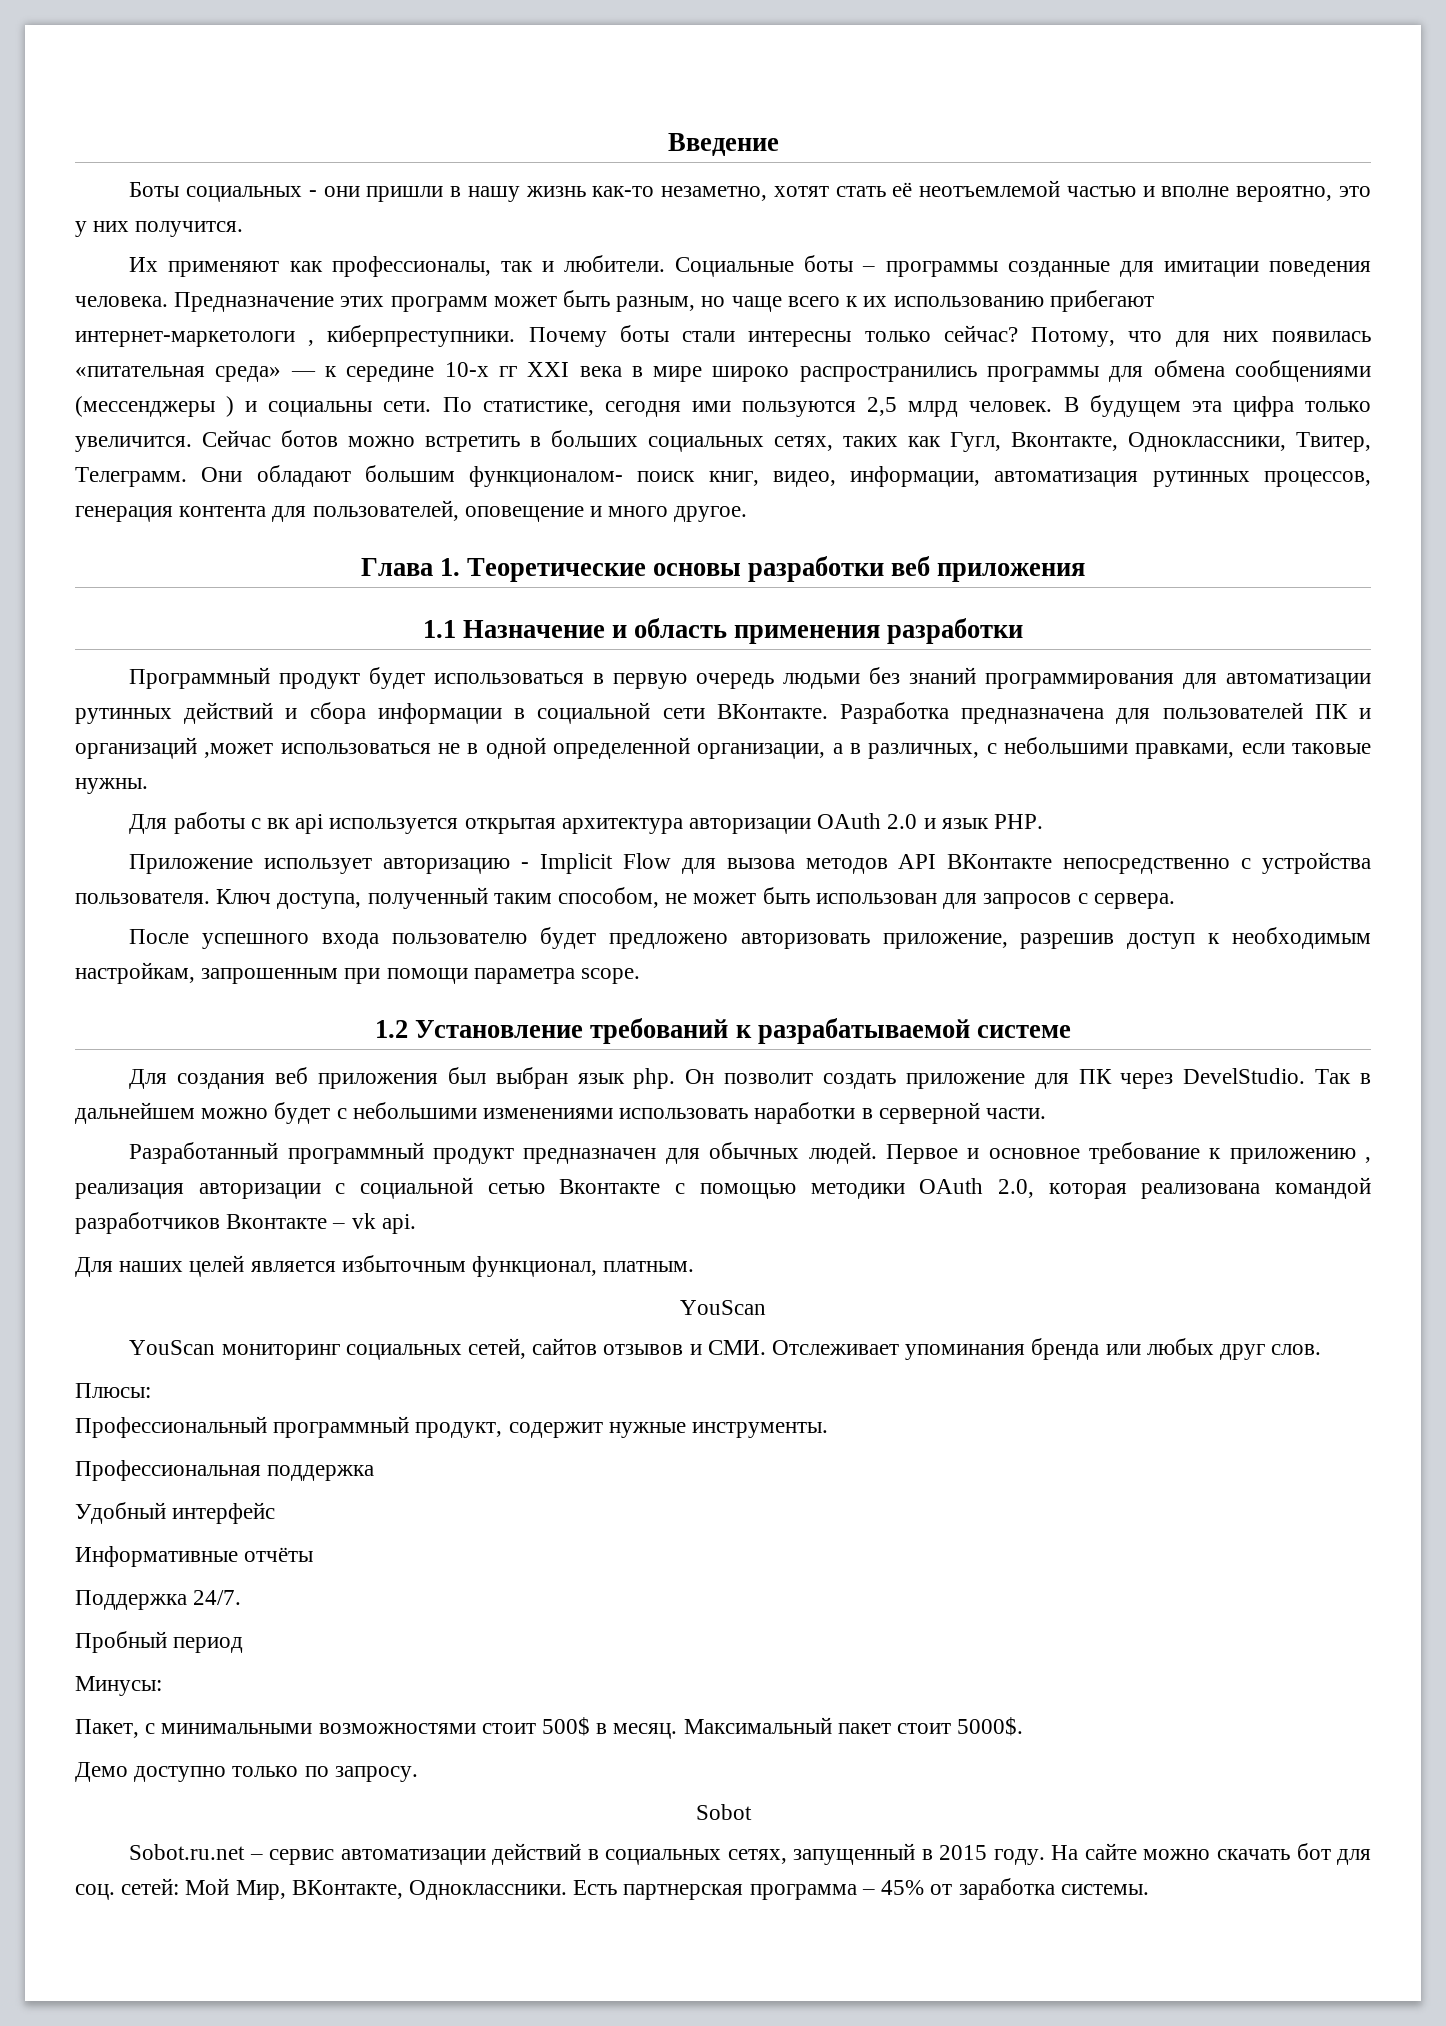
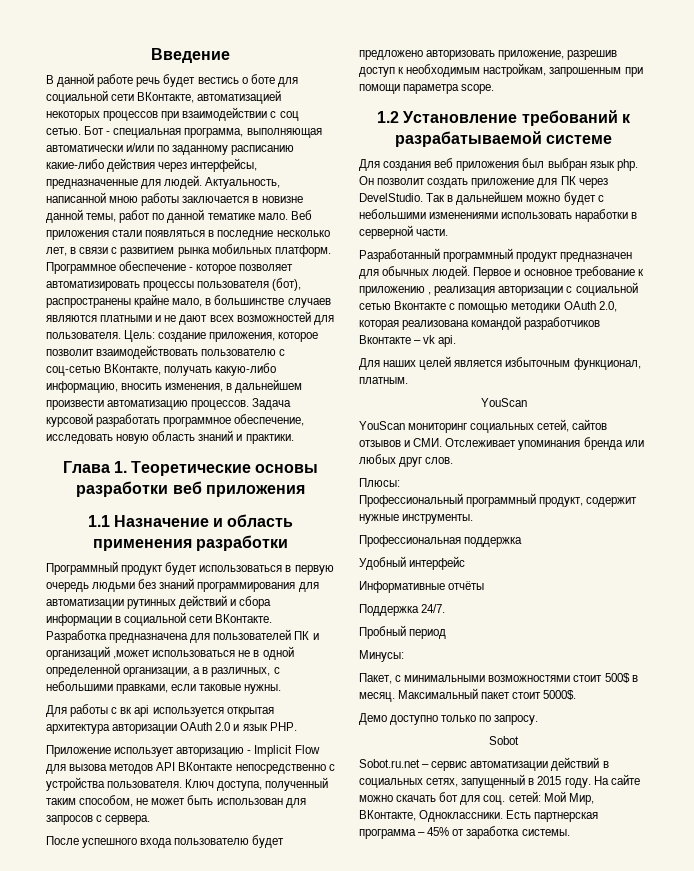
- Боты социальных - они пришли в нашу жизнь как-то незаметно, хотят стать её неотъемлемой частью и вполне вероятно, это у них получится.
- Их применяют как профессионалы, так и любители. Социальные боты – программы созданные для имитации поведения человека. Предназначение этих программ может быть разным, но чаще всего к их использованию прибегают интернет-маркетологи , киберпреступники. Почему боты стали интересны только сейчас? Потому, что для них появилась «питательная среда» — к середине 10-х гг XXI века в мире широко распространились программы для обмена сообщениями (мессенджеры ) и социальны сети. По статистике, сегодня ими пользуются 2,5 млрд человек. В будущем эта цифра только увеличится. Сейчас ботов можно встретить в больших социальных сетях, таких как Гугл, Вконтакте, Одноклассники, Твитер, Телеграмм. Они обладают большим функционалом- поиск книг, видео, информации, автоматизация рутинных процессов, генерация контента для пользователей, оповещение и много другое.
+ В данной работе речь будет вестись о боте для социальной сети ВКонтакте, автоматизацией некоторых процессов при взаимодействии с соц сетью. Бот - специальная программа, выполняющая автоматически и/или по заданному расписанию какие-либо действия через интерфейсы, предназначенные для людей. Актуальность, написанной мною работы заключается в новизне данной темы, работ по данной тематике мало. Веб приложения стали появляться в последние несколько лет, в связи с развитием рынка мобильных платформ. Программное обеспечение - которое позволяет автоматизировать процессы пользователя (бот), распространены крайне мало, в большинстве случаев являются платными и не дают всех возможностей для пользователя. Цель: создание приложения, которое позволит взаимодействовать пользователю с соц-сетью ВКонтакте, получать какую-либо информацию, вносить изменения, в дальнейшем произвести автоматизацию процессов. Задача курсовой разработать программное обеспечение, исследовать новую область знаний и практики.

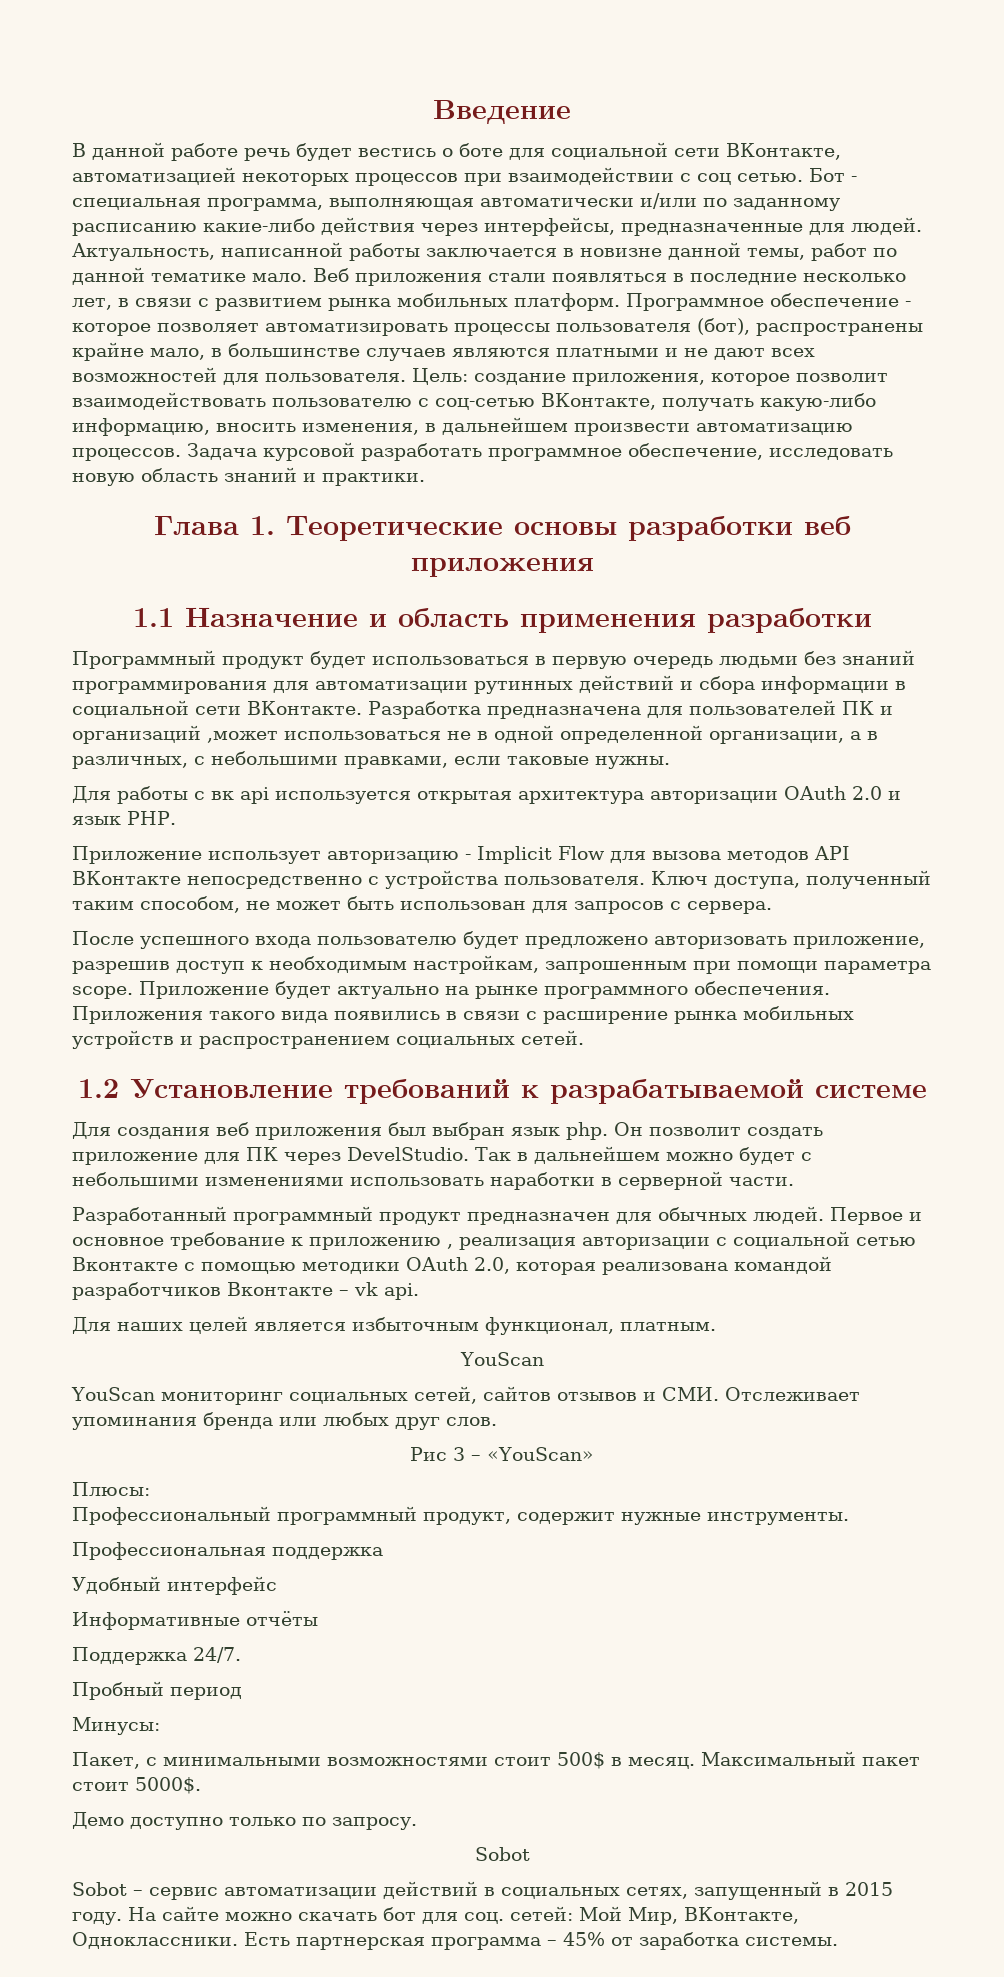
- Актуальность, написанной мною работы заключается в новизне данной темы, работ по данной тематике мало.
+ Актуальность, написанной работы заключается в новизне данной темы, работ по данной тематике мало.
+ Приложение будет актуально на рынке программного обеспечения. Приложения такого вида появились в связи с расширение рынка мобильных устройств и распространением социальных сетей.
+ Рис 3 – «YouScan»
- Sobot.ru.net – сервис автоматизации действий в социальных сетях, запущенный в 2015 году.
+ Sobot – сервис автоматизации действий в социальных сетях, запущенный в 2015 году.

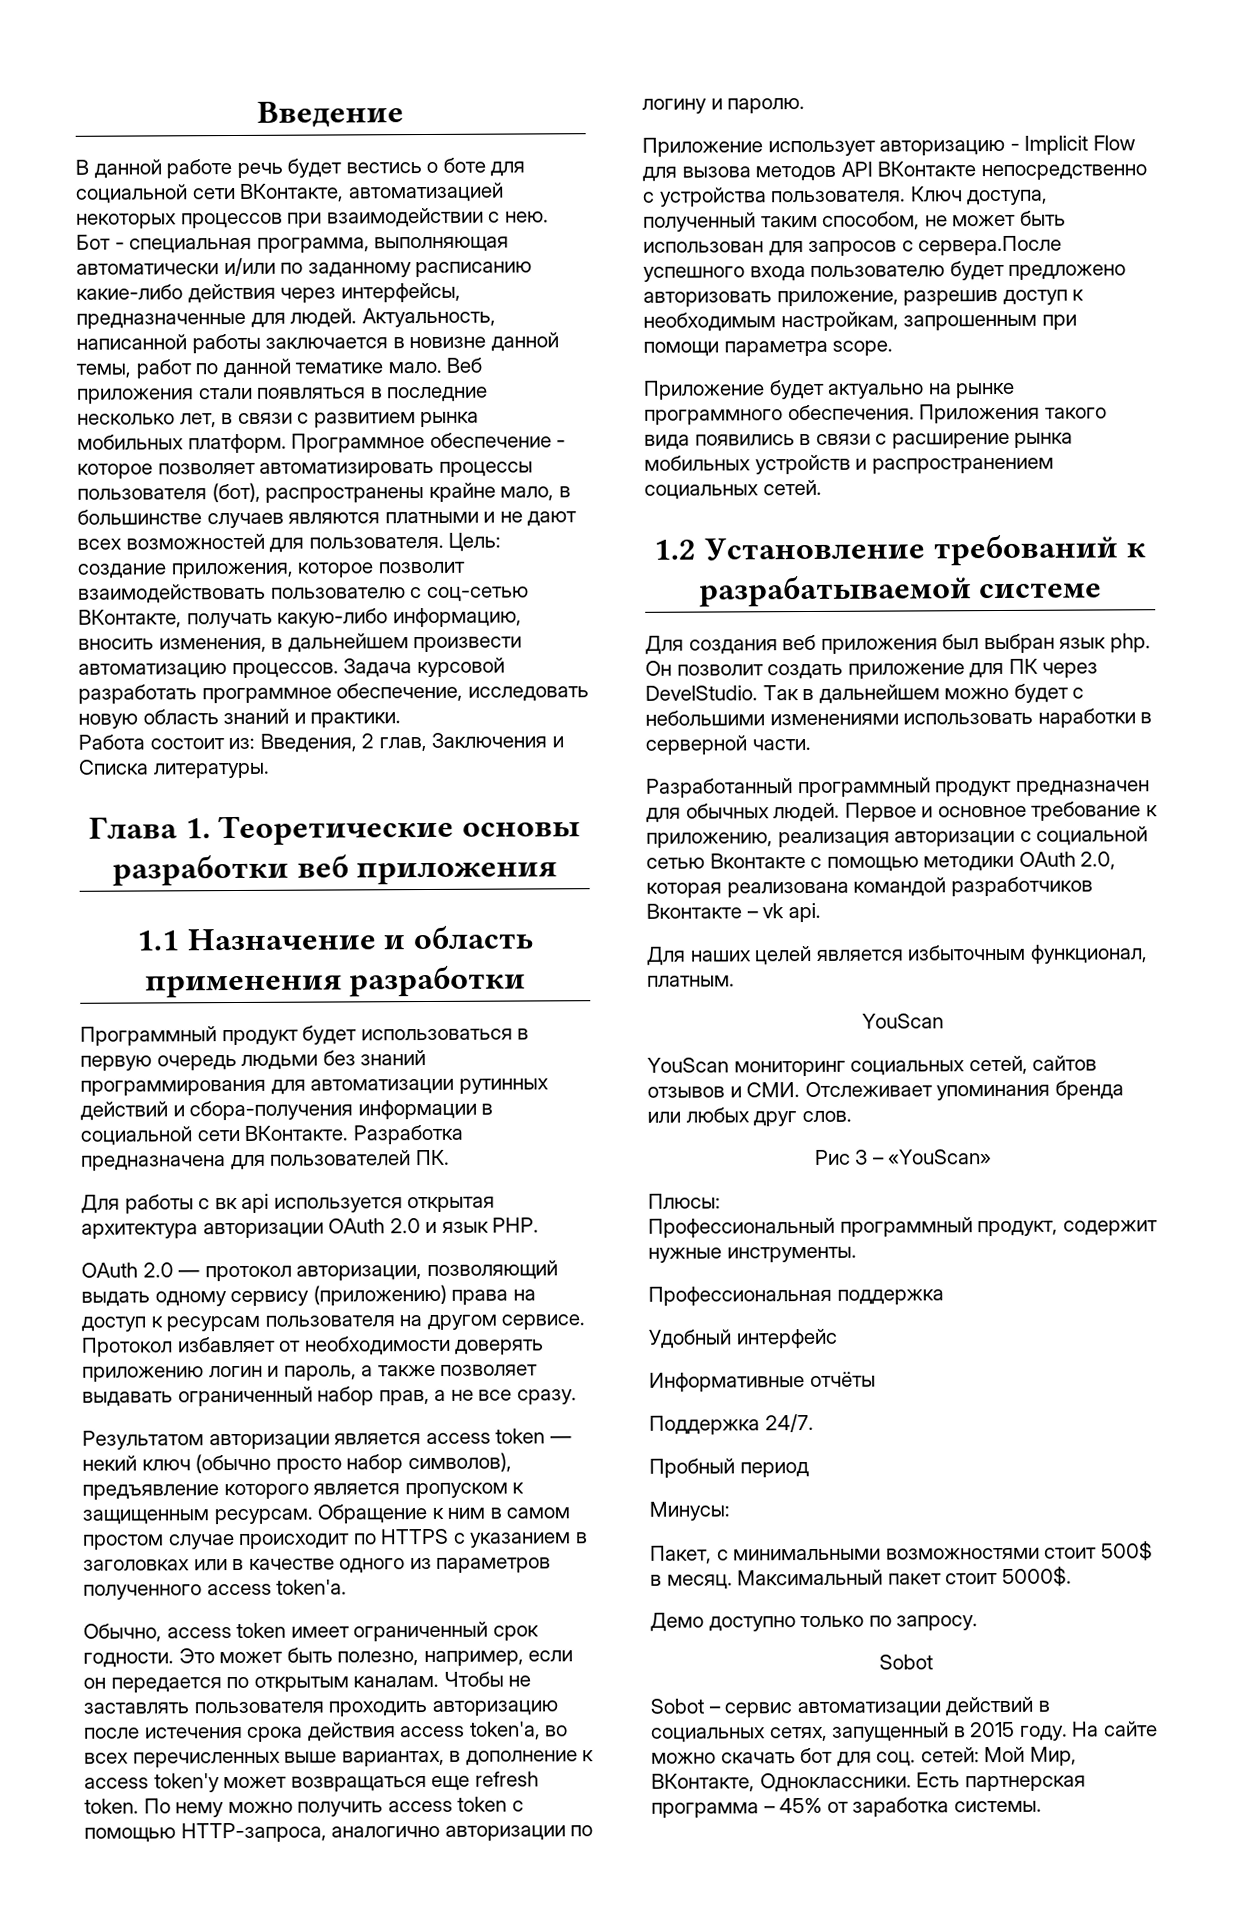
- В данной работе речь будет вестись о боте для социальной сети ВКонтакте, автоматизацией некоторых процессов при взаимодействии с соц сетью.
+ В данной работе речь будет вестись о боте для социальной сети ВКонтакте, автоматизацией некоторых процессов при взаимодействии с нею.
+ Работа состоит из: Введения, 2 глав, Заключения и Списка литературы.
- Программный продукт будет использоваться в первую очередь людьми без знаний программирования для автоматизации рутинных действий и сбора информации в социальной сети ВКонтакте.
+ Программный продукт будет использоваться в первую очередь людьми без знаний программирования для автоматизации рутинных действий и сбора-получения информации в социальной сети ВКонтакте.
- Разработка предназначена для пользователей ПК и организаций ,может использоваться не в одной определенной организации, а в различных, с небольшими правками, если таковые нужны.
+ Разработка предназначена для пользователей ПК.
+ OAuth 2.0 — протокол авторизации, позволяющий выдать одному сервису (приложению) права на доступ к ресурсам пользователя на другом сервисе. Протокол избавляет от необходимости доверять приложению логин и пароль, а также позволяет выдавать ограниченный набор прав, а не все сразу.
+ Результатом авторизации является access token — некий ключ (обычно просто набор символов), предъявление которого является пропуском к защищенным ресурсам. Обращение к ним в самом простом случае происходит по HTTPS с указанием в заголовках или в качестве одного из параметров полученного access token'а.
+ Обычно, access token имеет ограниченный срок годности. Это может быть полезно, например, если он передается по открытым каналам. Чтобы не заставлять пользователя проходить авторизацию после истечения срока действия access token'а, во всех перечисленных выше вариантах, в дополнение к access token'у может возвращаться еще refresh token. По нему можно получить access token с помощью HTTP-запроса, аналогично авторизации по логину и паролю.
- Ключ доступа, полученный таким способом, не может быть использован для запросов с сервера.
- После успешного входа пользователю будет предложено авторизовать приложение, разрешив доступ к необходимым настройкам, запрошенным при помощи параметра scope. Приложение будет актуально на рынке программного обеспечения.
+ Ключ доступа, полученный таким способом, не может быть использован для запросов с сервера.После успешного входа пользователю будет предложено авторизовать приложение, разрешив доступ к необходимым настройкам, запрошенным при помощи параметра scope.
+ Приложение будет актуально на рынке программного обеспечения.
- Первое и основное требование к приложению , реализация авторизации с социальной сетью Вконтакте с помощью методики OAuth 2.0, которая реализована командой разработчиков Вконтакте – vk api.
+ Первое и основное требование к приложению, реализация авторизации с социальной сетью Вконтакте с помощью методики OAuth 2.0, которая реализована командой разработчиков Вконтакте – vk api.

